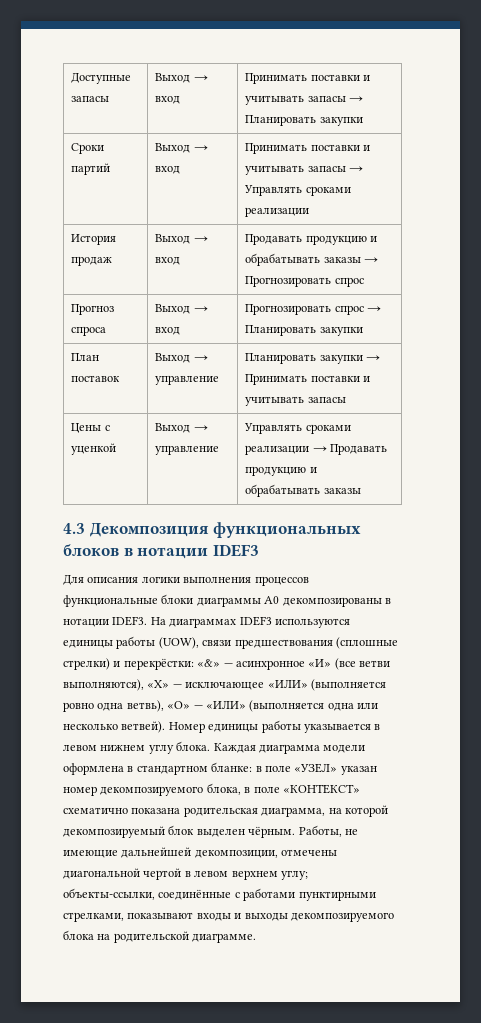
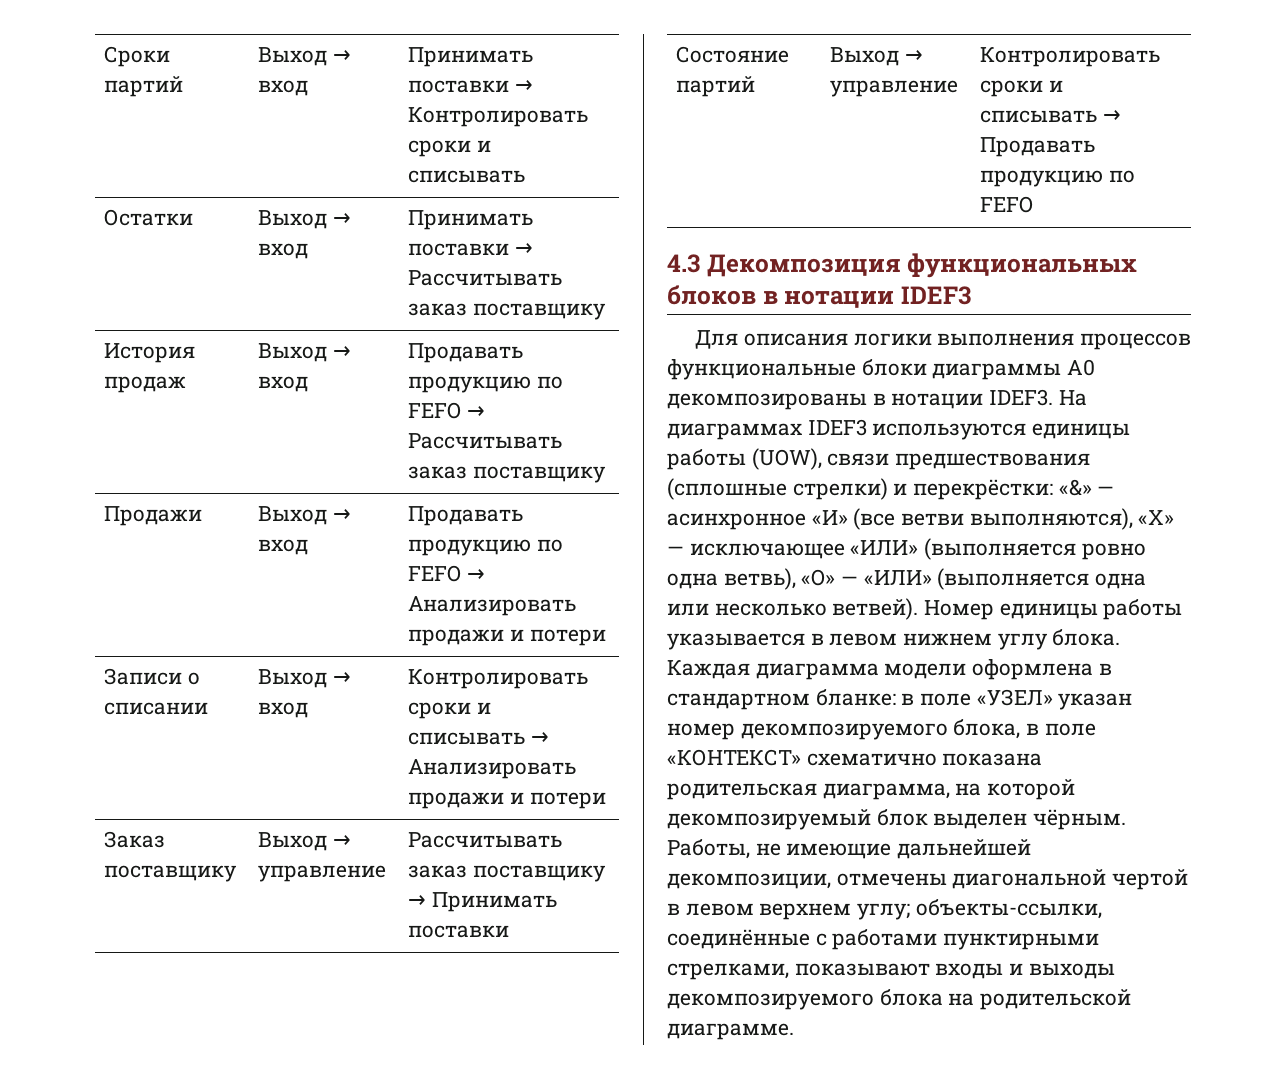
- Доступные запасы | Выход → вход | Принимать поставки и учитывать запасы → Планировать закупки
- Сроки партий | Выход → вход | Принимать поставки и учитывать запасы → Управлять сроками реализации
+ Сроки партий | Выход → вход | Принимать поставки → Контролировать сроки и списывать
+ Остатки | Выход → вход | Принимать поставки → Рассчитывать заказ поставщику
- История продаж | Выход → вход | Продавать продукцию и обрабатывать заказы → Прогнозировать спрос
- Прогноз спроса | Выход → вход | Прогнозировать спрос → Планировать закупки
- План поставок | Выход → управление | Планировать закупки → Принимать поставки и учитывать запасы
- Цены с уценкой | Выход → управление | Управлять сроками реализации → Продавать продукцию и обрабатывать заказы
+ История продаж | Выход → вход | Продавать продукцию по FEFO → Рассчитывать заказ поставщику
+ Продажи | Выход → вход | Продавать продукцию по FEFO → Анализировать продажи и потери
+ Записи о списании | Выход → вход | Контролировать сроки и списывать → Анализировать продажи и потери
+ Заказ поставщику | Выход → управление | Рассчитывать заказ поставщику → Принимать поставки
+ Состояние партий | Выход → управление | Контролировать сроки и списывать → Продавать продукцию по FEFO

